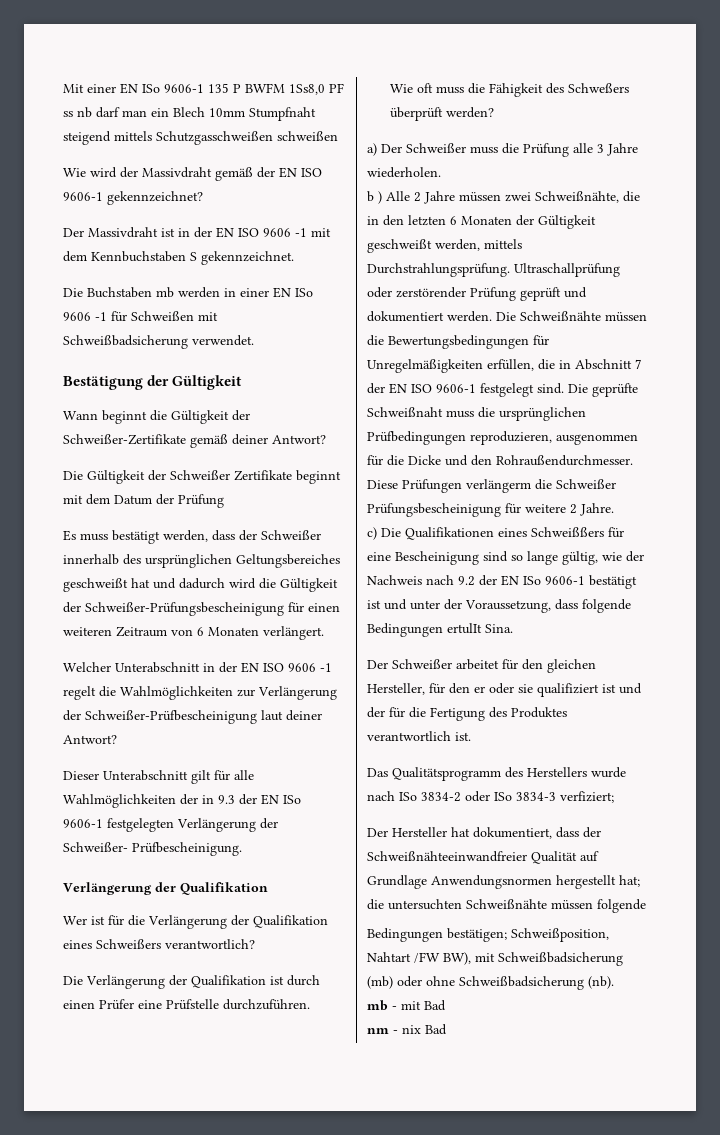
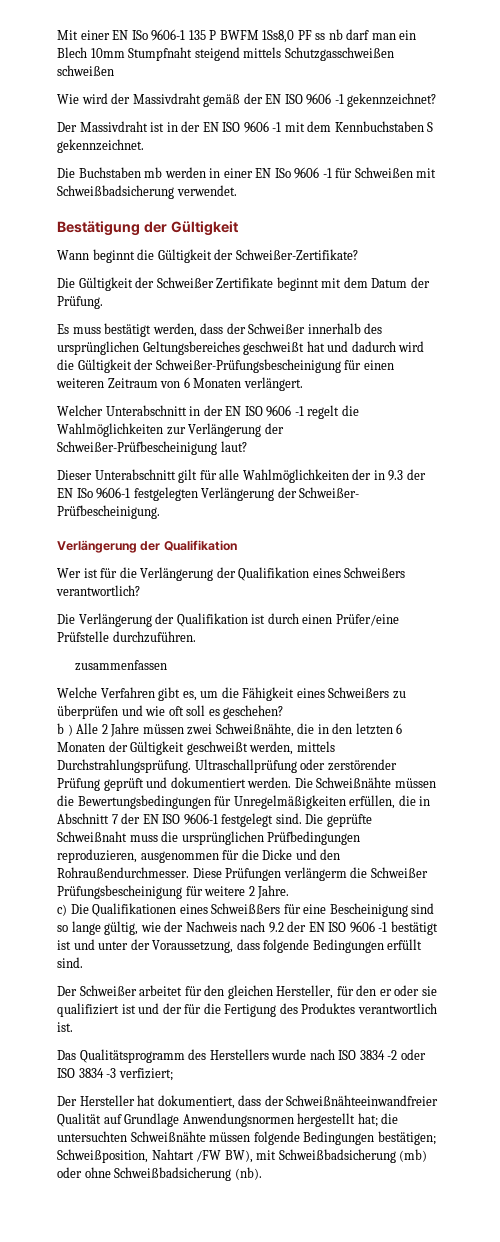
- Wie wird der Massivdraht gemäß der EN ISO 9606-1 gekennzeichnet?
+ Wie wird der Massivdraht gemäß der EN ISO 9606 -1 gekennzeichnet?
- Wann beginnt die Gültigkeit der Schweißer-Zertifikate gemäß deiner Antwort?
+ Wann beginnt die Gültigkeit der Schweißer-Zertifikate?
- Die Gültigkeit der Schweißer Zertifikate beginnt mit dem Datum der Prüfung
+ Die Gültigkeit der Schweißer Zertifikate beginnt mit dem Datum der Prüfung.
- Welcher Unterabschnitt in der EN ISO 9606 -1 regelt die Wahlmöglichkeiten zur Verlängerung der Schweißer-Prüfbescheinigung laut deiner Antwort?
+ Welcher Unterabschnitt in der EN ISO 9606 -1 regelt die Wahlmöglichkeiten zur Verlängerung der Schweißer-Prüfbescheinigung laut?
- Die Verlängerung der Qualifikation ist durch einen Prüfer eine Prüfstelle durchzuführen.
+ Die Verlängerung der Qualifikation ist durch einen Prüfer/eine Prüfstelle durchzuführen.
- Wie oft muss die Fähigkeit des Schweßers überprüft werden?
- a) Der Schweißer muss die Prüfung alle 3 Jahre wiederholen.
+ zusammenfassen
+ Welche Verfahren gibt es, um die Fähigkeit eines Schweißers zu überprüfen und wie oft soll es geschehen?
- c) Die Qualifikationen eines Schweißßers für eine Bescheinigung sind so lange gültig, wie der Nachweis nach 9.2 der EN ISo 9606-1 bestätigt ist und unter der Voraussetzung, dass folgende Bedingungen ertulIt Sina.
+ c) Die Qualifikationen eines Schweißßers für eine Bescheinigung sind so lange gültig, wie der Nachweis nach 9.2 der EN ISO 9606 -1 bestätigt ist und unter der Voraussetzung, dass folgende Bedingungen erfüllt sind.
- Das Qualitätsprogramm des Herstellers wurde nach ISo 3834-2 oder ISo 3834-3 verfiziert;
+ Das Qualitätsprogramm des Herstellers wurde nach ISO 3834 -2 oder ISO 3834 -3 verfiziert;
- Der Hersteller hat dokumentiert, dass der Schweißnähteeinwandfreier Qualität auf Grundlage Anwendungsnormen hergestellt hat; die untersuchten Schweißnähte müssen folgende
- Bedingungen bestätigen; Schweißposition, Nahtart /FW BW), mit Schweißbadsicherung (mb) oder ohne Schweißbadsicherung (nb).
+ Der Hersteller hat dokumentiert, dass der Schweißnähteeinwandfreier Qualität auf Grundlage Anwendungsnormen hergestellt hat; die untersuchten Schweißnähte müssen folgende Bedingungen bestätigen; Schweißposition, Nahtart /FW BW), mit Schweißbadsicherung (mb) oder ohne Schweißbadsicherung (nb).
- mb - mit Bad
- nm - nix Bad

